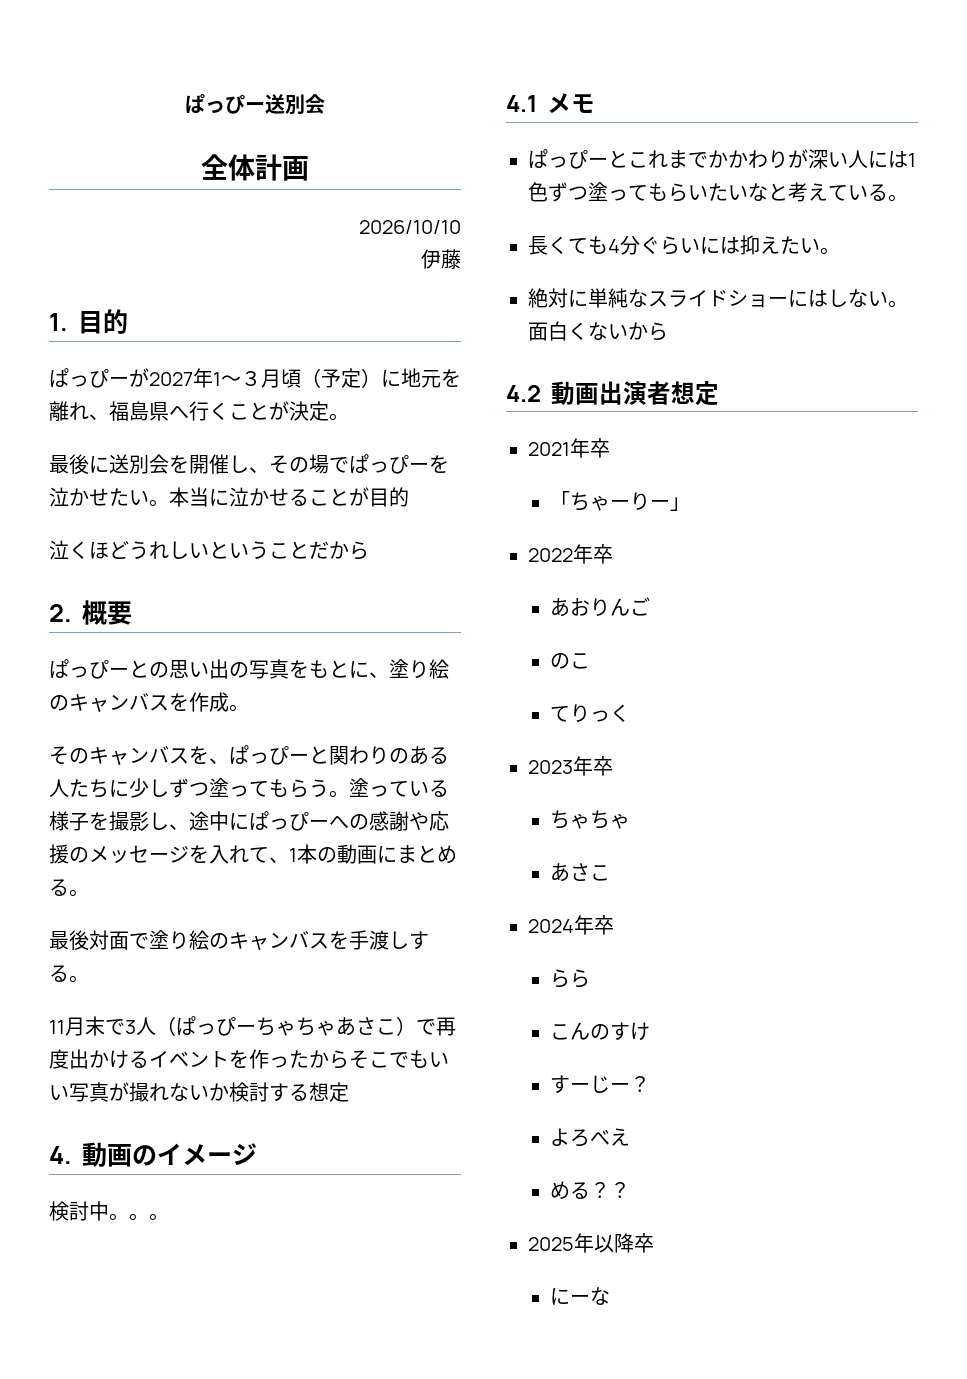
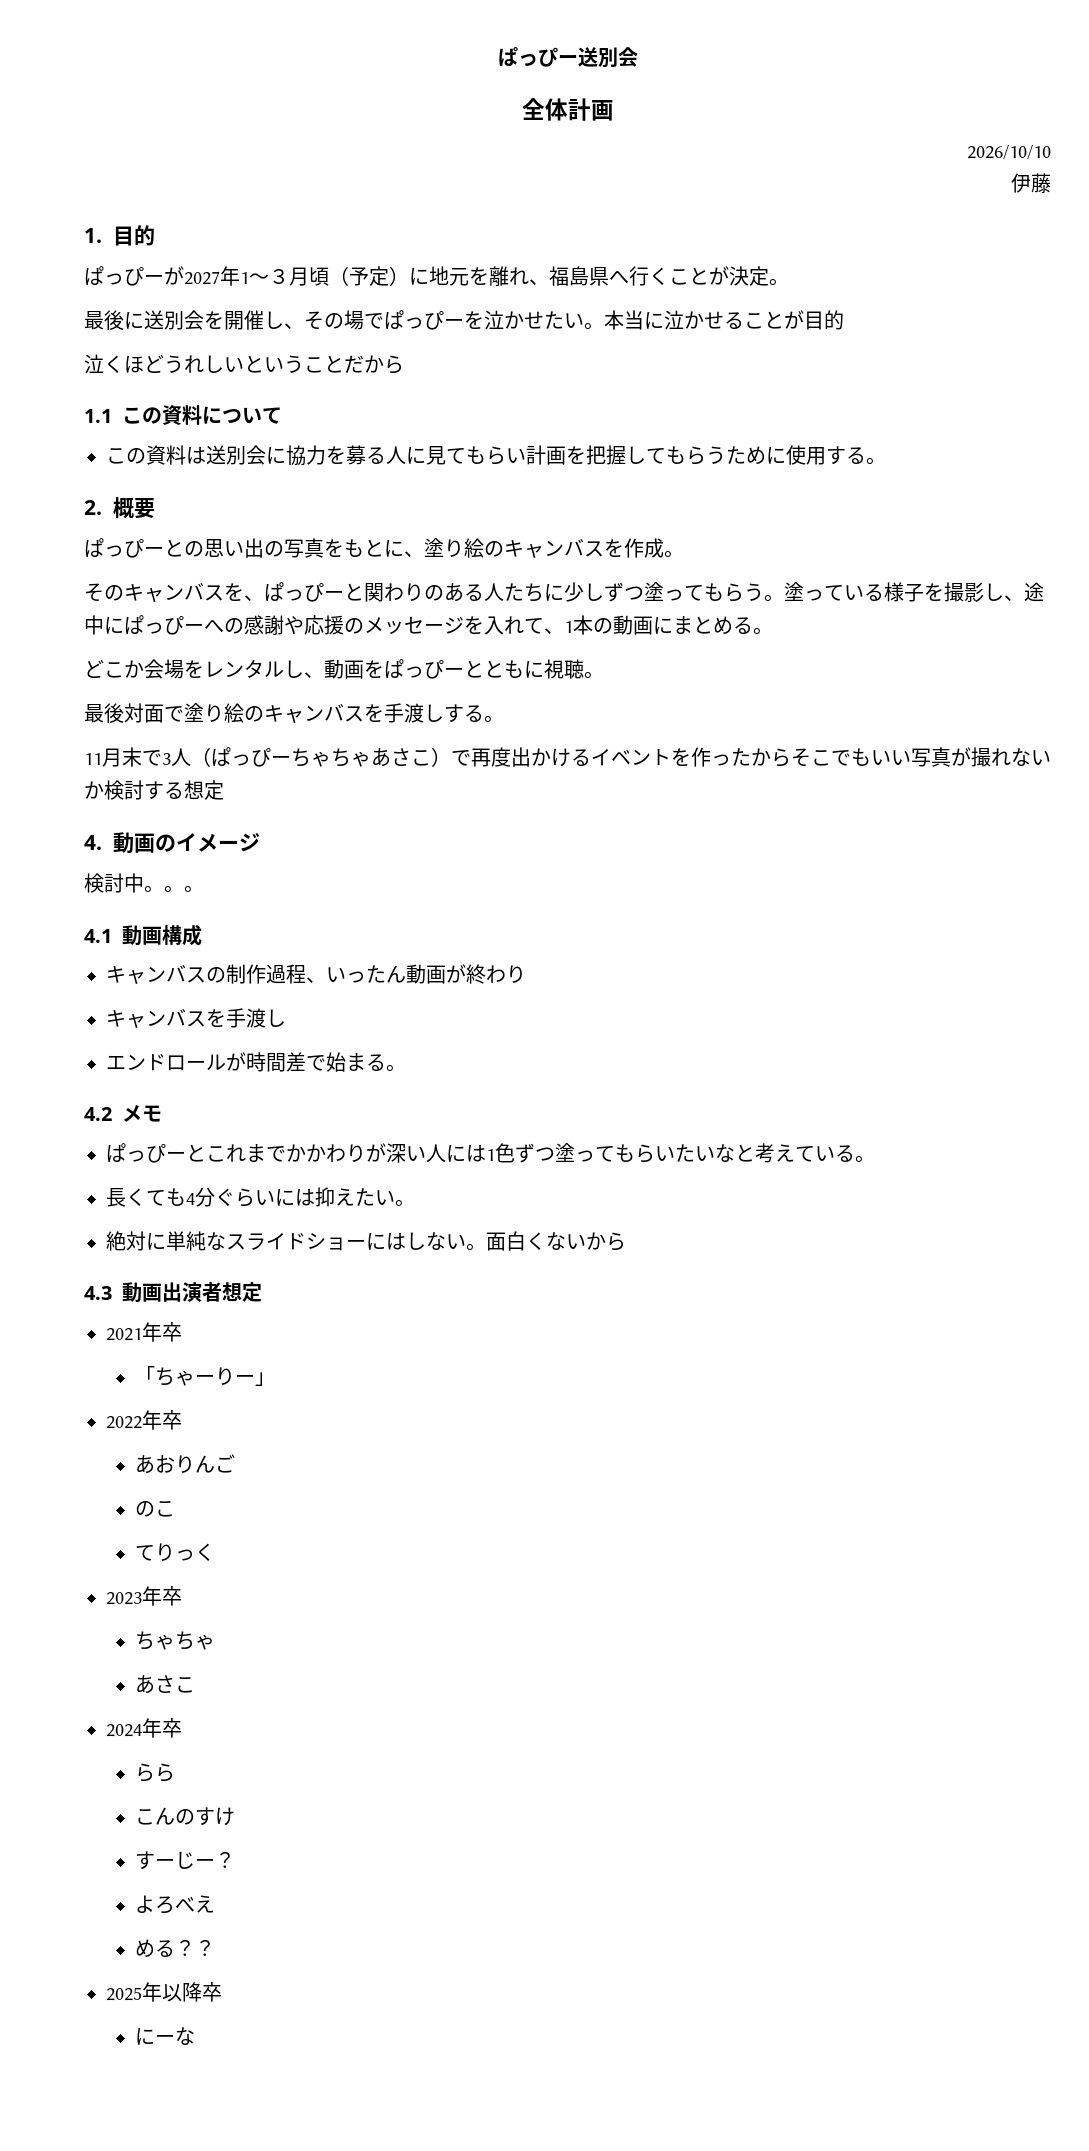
+ 1.1この資料について
+ この資料は送別会に協力を募る人に見てもらい計画を把握してもらうために使用する。
+ どこか会場をレンタルし、動画をぱっぴーとともに視聴。
- 4.1メモ
+ 4.1動画構成
+ キャンバスの制作過程、いったん動画が終わり
+ キャンバスを手渡し
+ エンドロールが時間差で始まる。
+ 4.2メモ
- 4.2動画出演者想定
+ 4.3動画出演者想定

